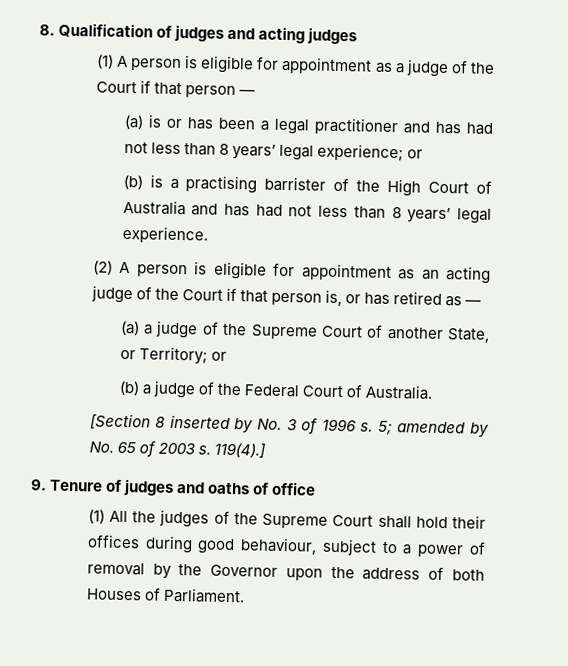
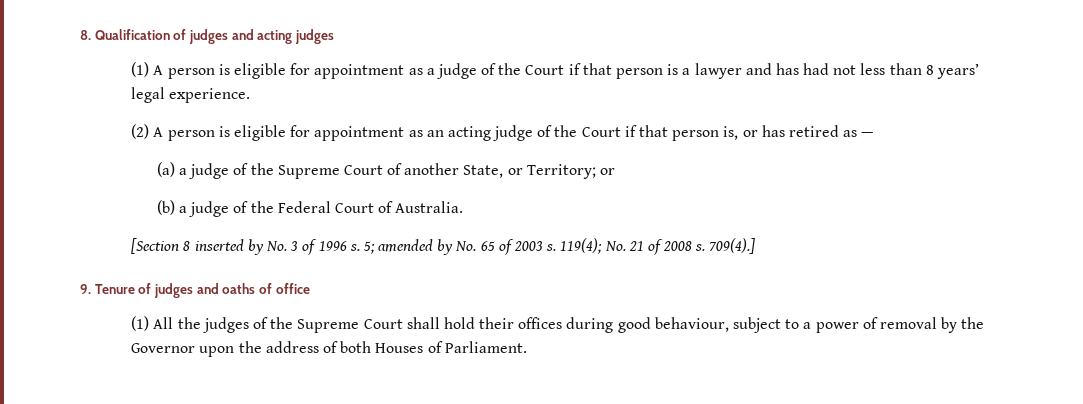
- (1) A person is eligible for appointment as a judge of the Court if that person —
- (a) is or has been a legal practitioner and has had not less than 8 years’ legal experience; or
- (b) is a practising barrister of the High Court of Australia and has had not less than 8 years’ legal experience.
+ (1) A person is eligible for appointment as a judge of the Court if that person is a lawyer and has had not less than 8 years’ legal experience.
- 119(4).]
+ 119(4); No. 21 of 2008 s. 709(4).]

